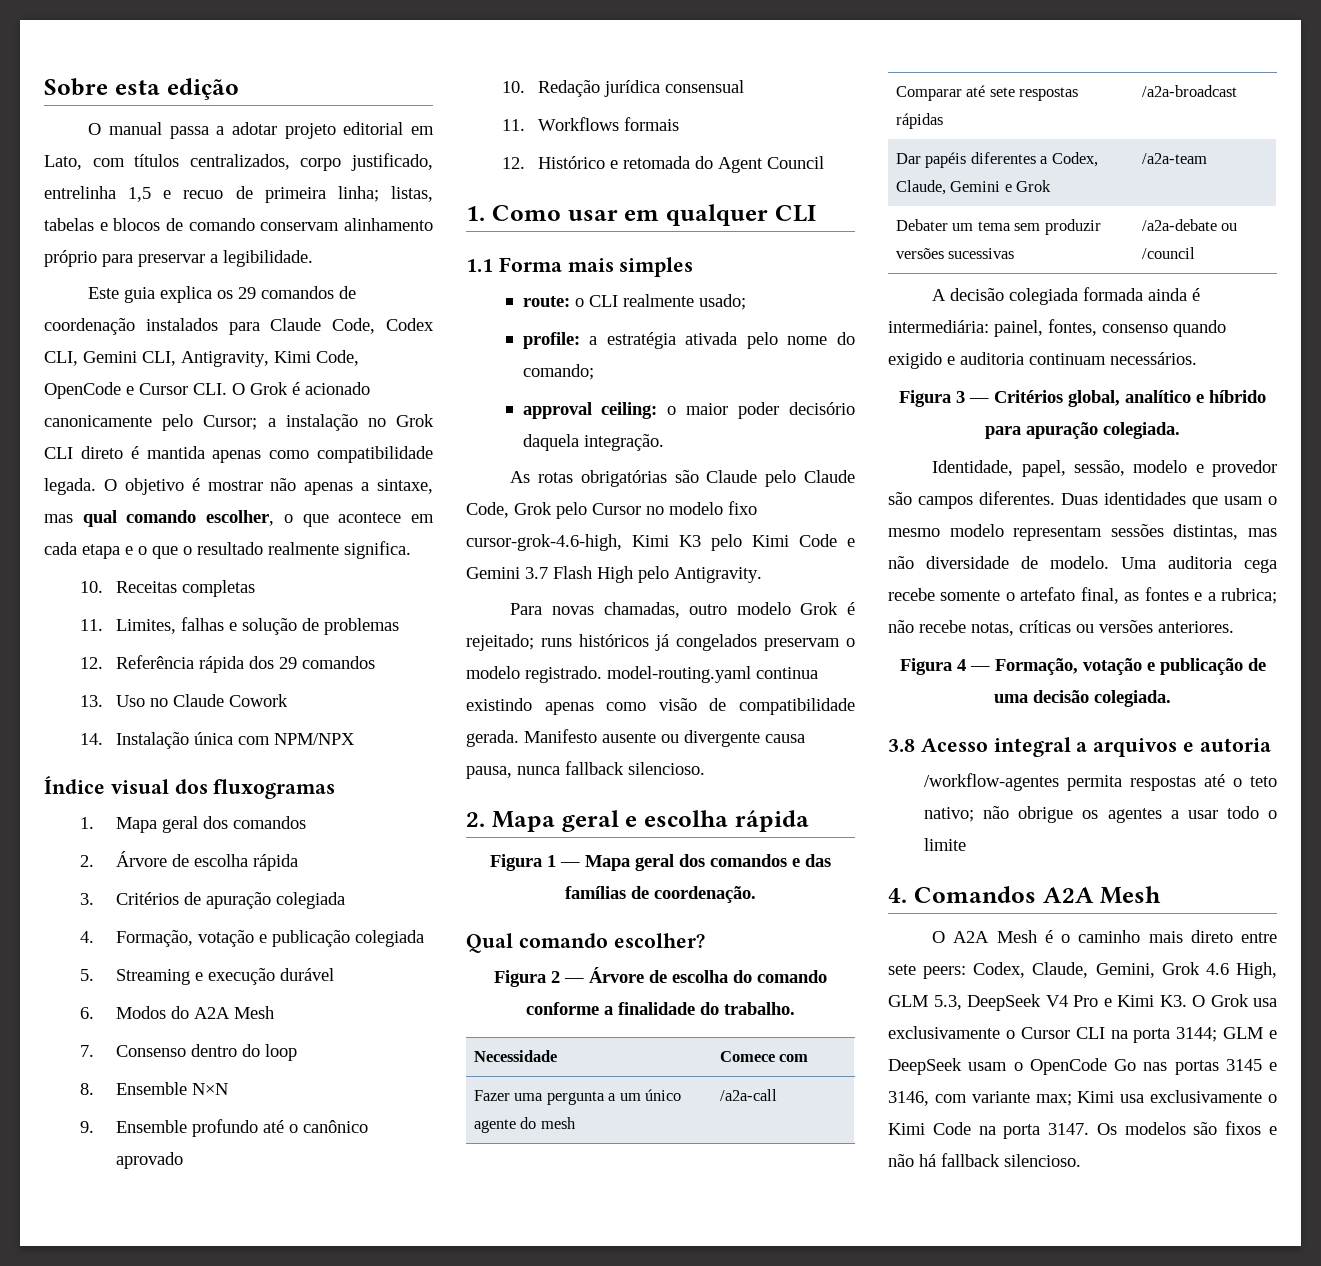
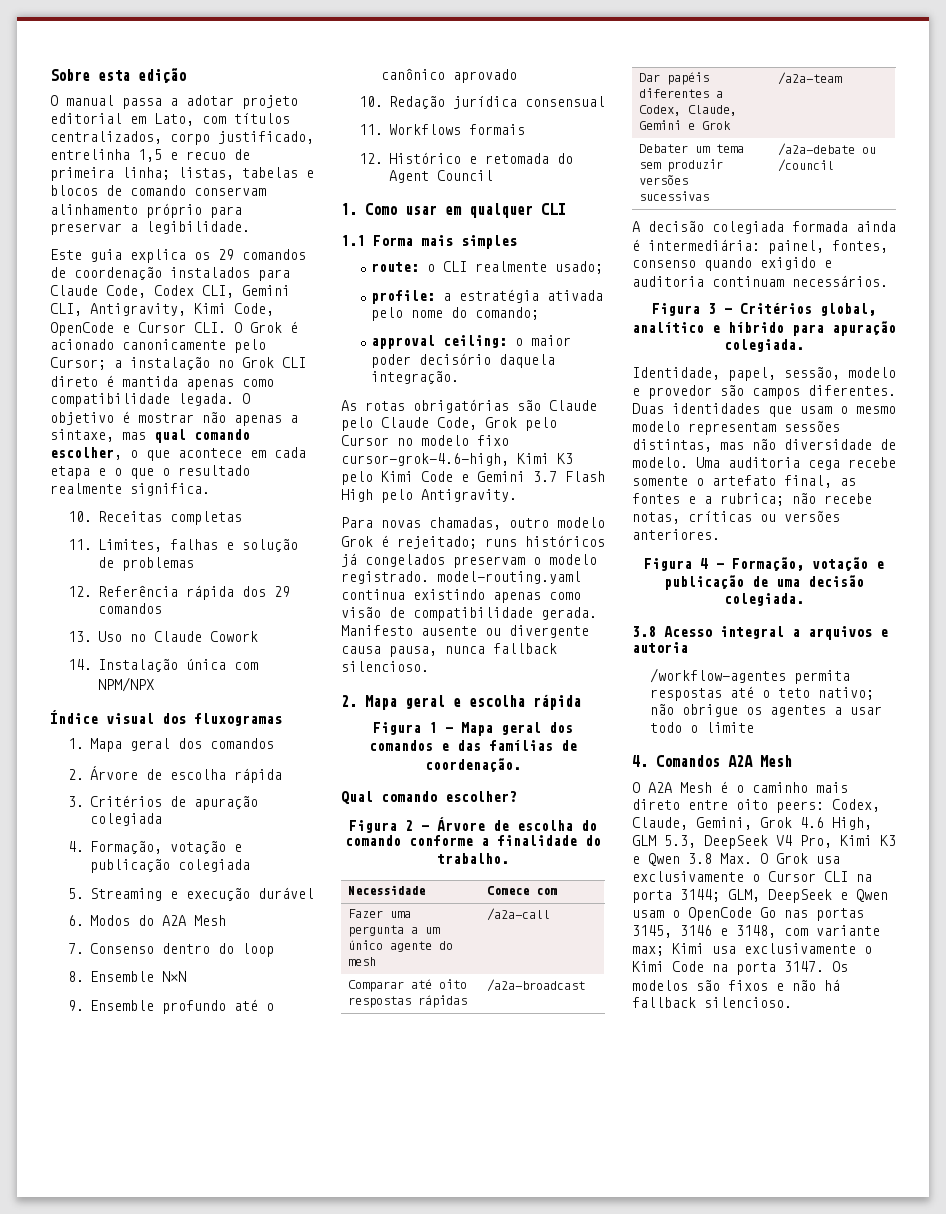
- Comparar até sete respostas rápidas | /a2a-broadcast
+ Comparar até oito respostas rápidas | /a2a-broadcast
- O A2A Mesh é o caminho mais direto entre sete peers: Codex, Claude, Gemini, Grok 4.6 High, GLM 5.3, DeepSeek V4 Pro e Kimi K3. O Grok usa exclusivamente o Cursor CLI na porta 3144; GLM e DeepSeek usam o OpenCode Go nas portas 3145 e 3146, com variante max; Kimi usa exclusivamente o Kimi Code na porta 3147.
+ O A2A Mesh é o caminho mais direto entre oito peers: Codex, Claude, Gemini, Grok 4.6 High, GLM 5.3, DeepSeek V4 Pro, Kimi K3 e Qwen 3.8 Max. O Grok usa exclusivamente o Cursor CLI na porta 3144; GLM, DeepSeek e Qwen usam o OpenCode Go nas portas 3145, 3146 e 3148, com variante max; Kimi usa exclusivamente o Kimi Code na porta 3147.

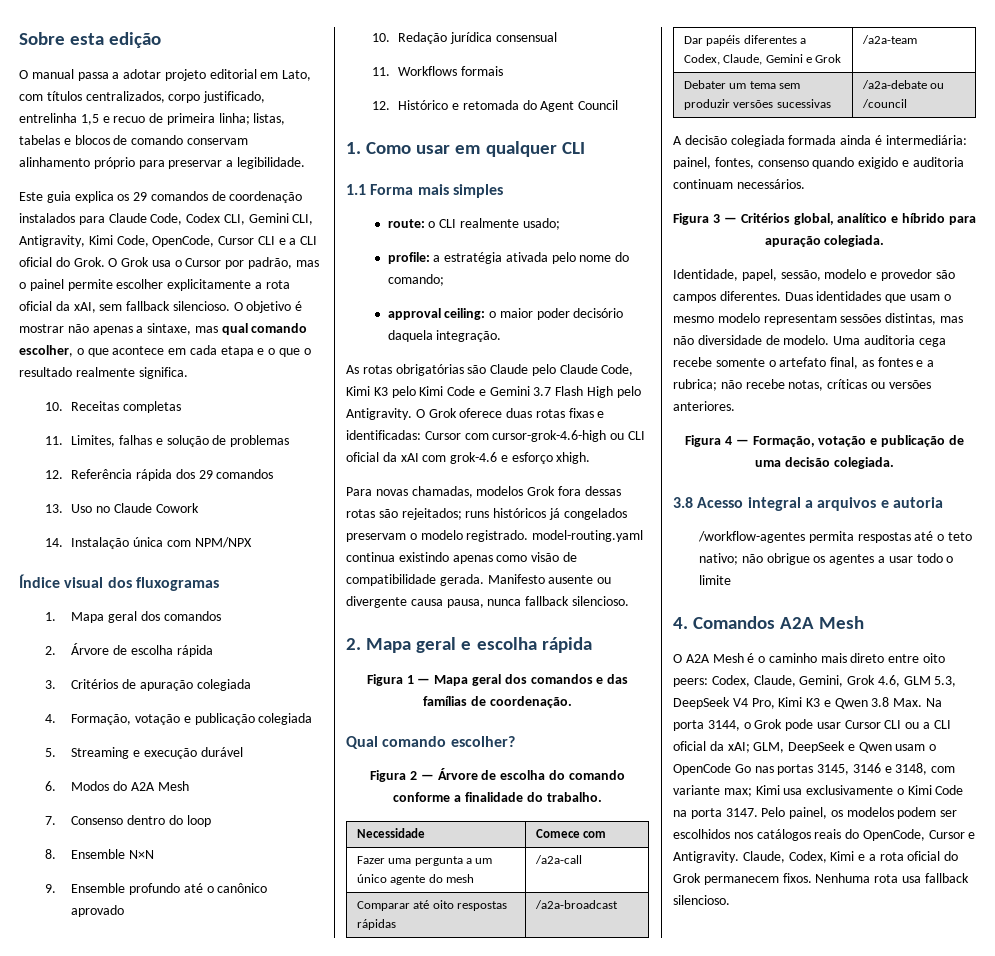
- Este guia explica os 29 comandos de coordenação instalados para Claude Code, Codex CLI, Gemini CLI, Antigravity, Kimi Code, OpenCode e Cursor CLI. O Grok é acionado canonicamente pelo Cursor; a instalação no Grok CLI direto é mantida apenas como compatibilidade legada.
+ Este guia explica os 29 comandos de coordenação instalados para Claude Code, Codex CLI, Gemini CLI, Antigravity, Kimi Code, OpenCode, Cursor CLI e a CLI oficial do Grok. O Grok usa o Cursor por padrão, mas o painel permite escolher explicitamente a rota oficial da xAI, sem fallback silencioso.
- As rotas obrigatórias são Claude pelo Claude Code, Grok pelo Cursor no modelo fixo cursor-grok-4.6-high, Kimi K3 pelo Kimi Code e Gemini 3.7 Flash High pelo Antigravity.
- Para novas chamadas, outro modelo Grok é rejeitado; runs históricos já congelados preservam o modelo registrado. model-routing.yaml continua existindo apenas como visão de compatibilidade gerada.
+ As rotas obrigatórias são Claude pelo Claude Code, Kimi K3 pelo Kimi Code e Gemini 3.7 Flash High pelo Antigravity. O Grok oferece duas rotas fixas e identificadas: Cursor com cursor-grok-4.6-high ou CLI oficial da xAI com grok-4.6 e esforço xhigh.
+ Para novas chamadas, modelos Grok fora dessas rotas são rejeitados; runs históricos já congelados preservam o modelo registrado. model-routing.yaml continua existindo apenas como visão de compatibilidade gerada.
- O A2A Mesh é o caminho mais direto entre oito peers: Codex, Claude, Gemini, Grok 4.6 High, GLM 5.3, DeepSeek V4 Pro, Kimi K3 e Qwen 3.8 Max. O Grok usa exclusivamente o Cursor CLI na porta 3144; GLM, DeepSeek e Qwen usam o OpenCode Go nas portas 3145, 3146 e 3148, com variante max; Kimi usa exclusivamente o Kimi Code na porta 3147.
+ O A2A Mesh é o caminho mais direto entre oito peers: Codex, Claude, Gemini, Grok 4.6, GLM 5.3, DeepSeek V4 Pro, Kimi K3 e Qwen 3.8 Max. Na porta 3144, o Grok pode usar Cursor CLI ou a CLI oficial da xAI; GLM, DeepSeek e Qwen usam o OpenCode Go nas portas 3145, 3146 e 3148, com variante max; Kimi usa exclusivamente o Kimi Code na porta 3147.
- Os modelos são fixos e não há fallback silencioso.
+ Pelo painel, os modelos podem ser escolhidos nos catálogos reais do OpenCode, Cursor e Antigravity. Claude, Codex, Kimi e a rota oficial do Grok permanecem fixos. Nenhuma rota usa fallback silencioso.

